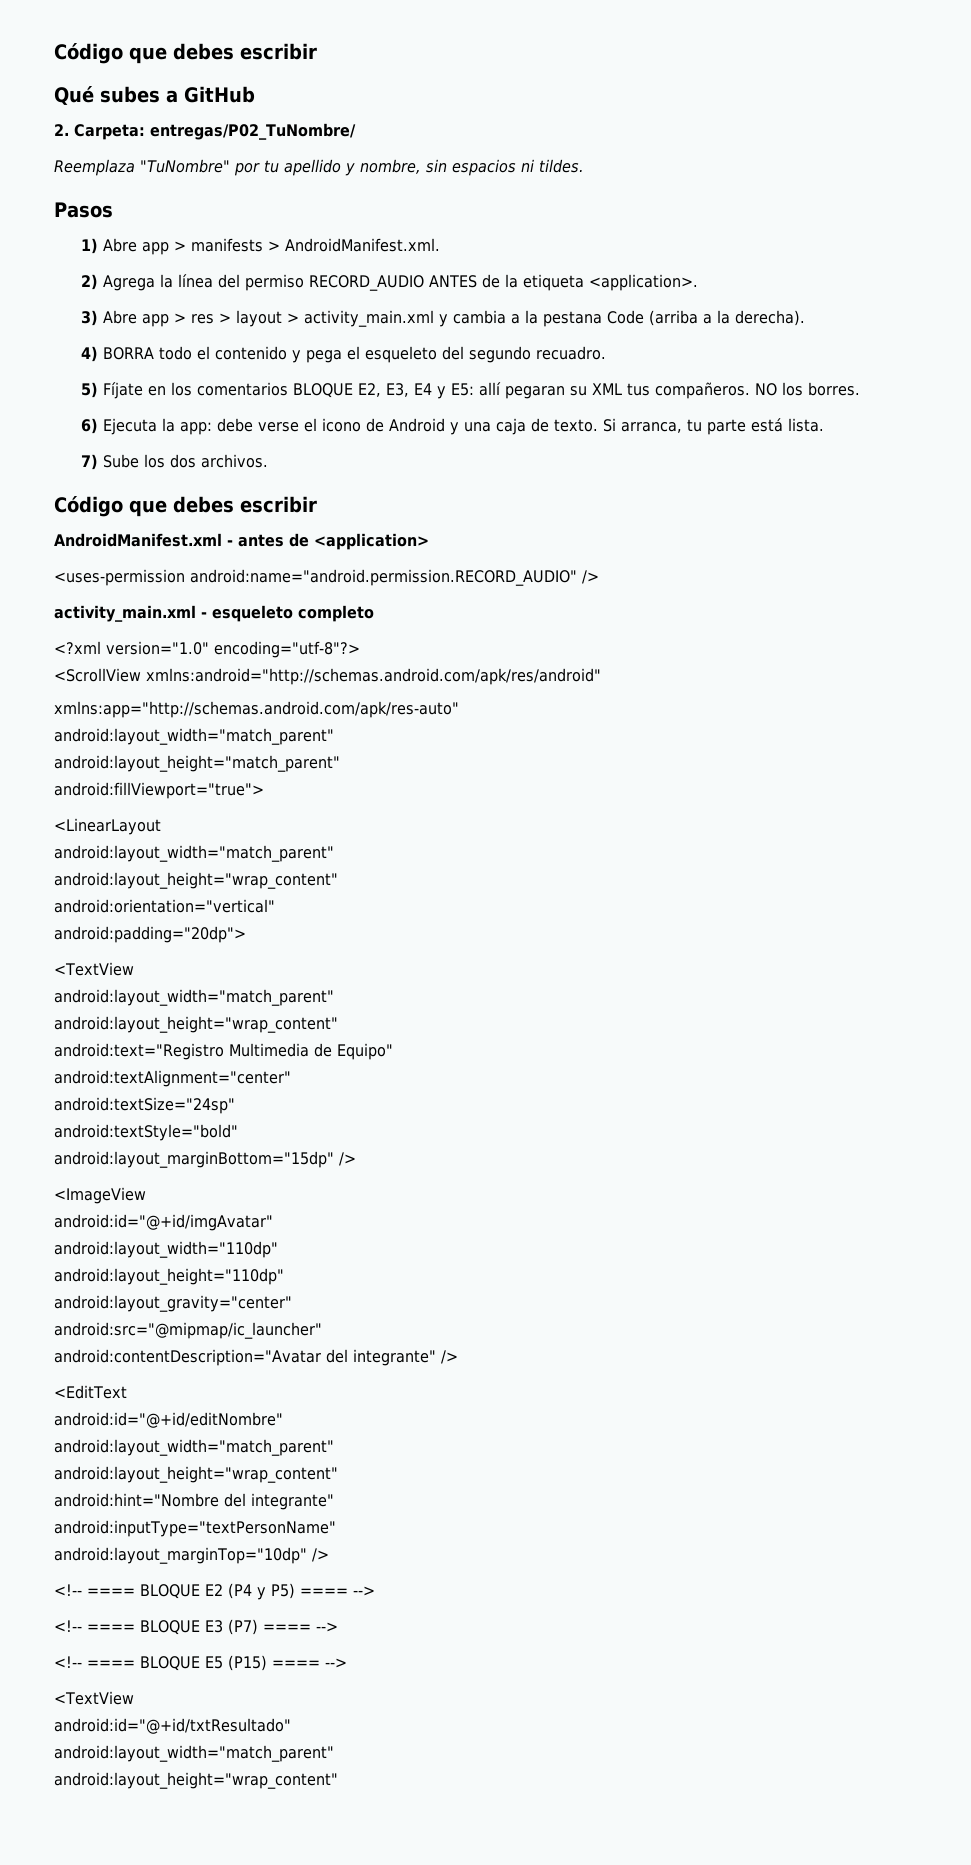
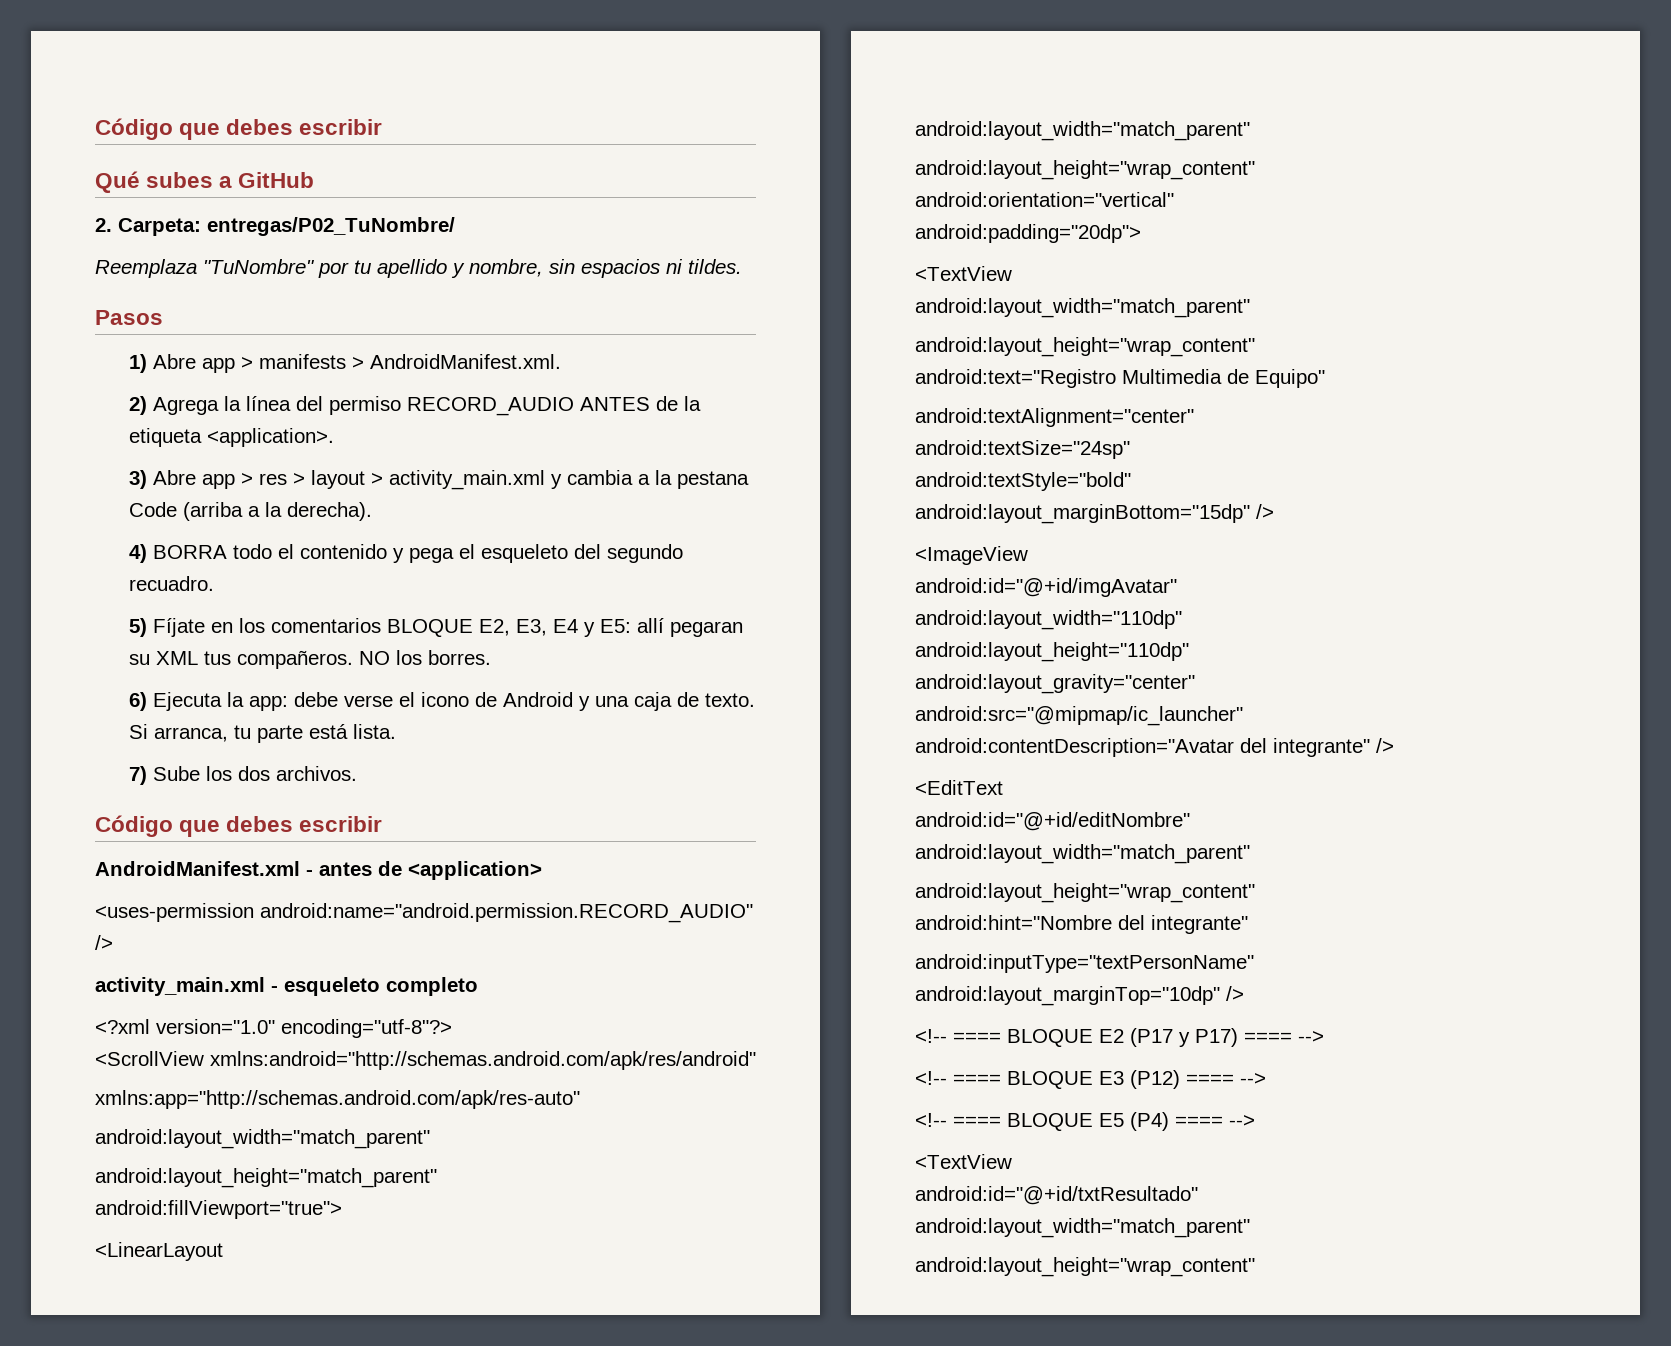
- <!-- ==== BLOQUE E2 (P4 y P5) ==== -->
+ <!-- ==== BLOQUE E2 (P17 y P17) ==== -->
- <!-- ==== BLOQUE E3 (P7) ==== -->
+ <!-- ==== BLOQUE E3 (P12) ==== -->
- <!-- ==== BLOQUE E5 (P15) ==== -->
+ <!-- ==== BLOQUE E5 (P4) ==== -->

